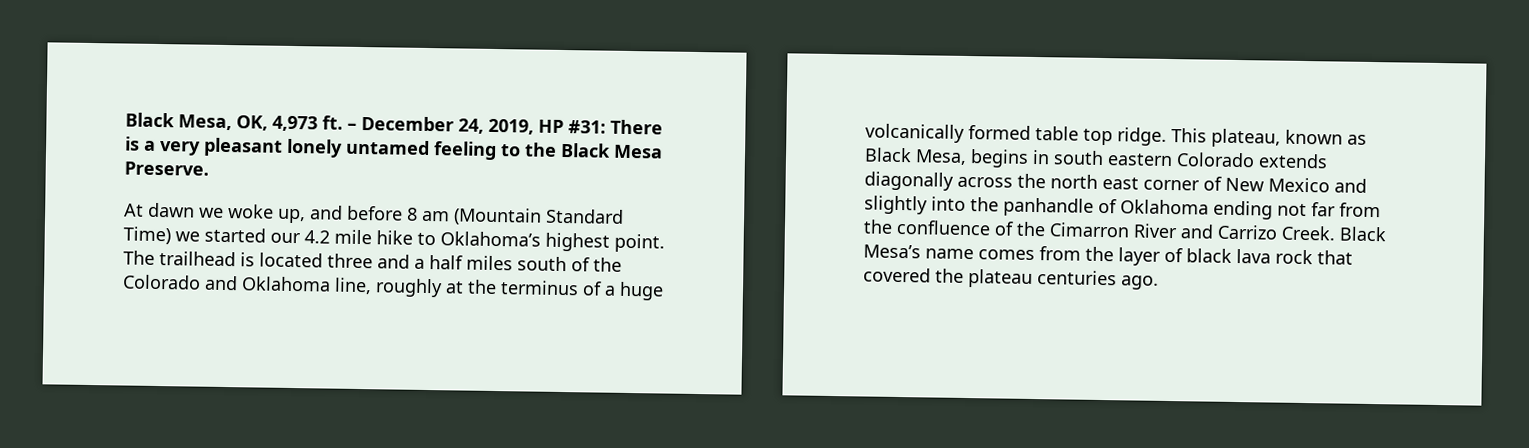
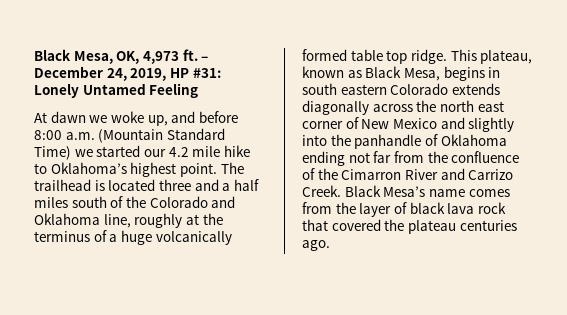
- – December 24, 2019, HP #31: There is a very pleasant lonely untamed feeling to the Black Mesa Preserve.
+ – December 24, 2019, HP #31: Lonely Untamed Feeling
- At dawn we woke up, and before 8 am (Mountain Standard Time) we started our 4.2 mile hike to Oklahoma’s highest point.
+ At dawn we woke up, and before 8:00 a.m. (Mountain Standard Time) we started our 4.2 mile hike to Oklahoma’s highest point.

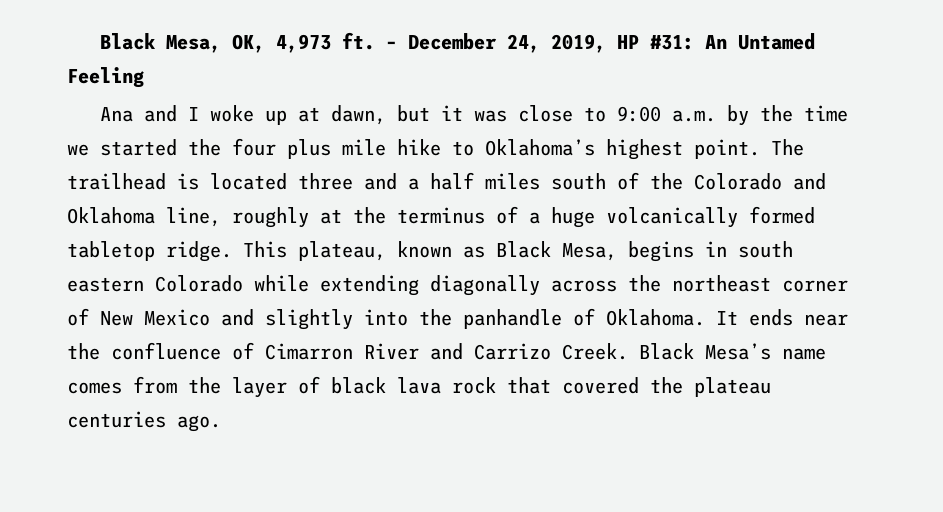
- – December 24, 2019, HP #31: Lonely Untamed Feeling
+ – December 24, 2019, HP #31: An Untamed Feeling
- At dawn we woke up, and before 8:00 a.m. (Mountain Standard Time) we started our 4.2 mile hike to Oklahoma’s highest point.
+ Ana and I woke up at dawn, but it was close to 9:00 a.m. by the time we started the four plus mile hike to Oklahoma’s highest point.
- The trailhead is located three and a half miles south of the Colorado and Oklahoma line, roughly at the terminus of a huge volcanically formed table top ridge.
+ The trailhead is located three and a half miles south of the Colorado and Oklahoma line, roughly at the terminus of a huge volcanically formed tabletop ridge.
- This plateau, known as Black Mesa, begins in south eastern Colorado extends diagonally across the north east corner of New Mexico and slightly into the panhandle of Oklahoma ending not far from the confluence of the Cimarron River and Carrizo Creek.
+ This plateau, known as Black Mesa, begins in south eastern Colorado while extending diagonally across the northeast corner of New Mexico and slightly into the panhandle of Oklahoma. It ends near the confluence of Cimarron River and Carrizo Creek.

